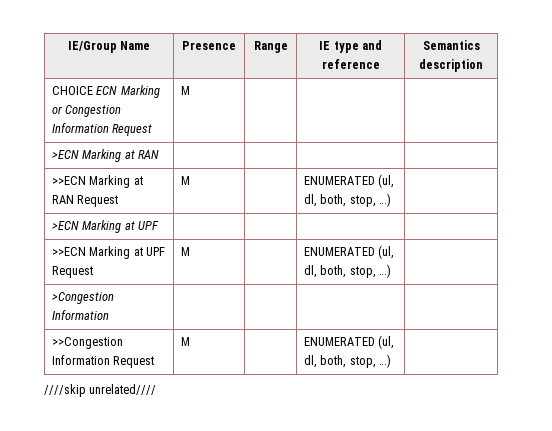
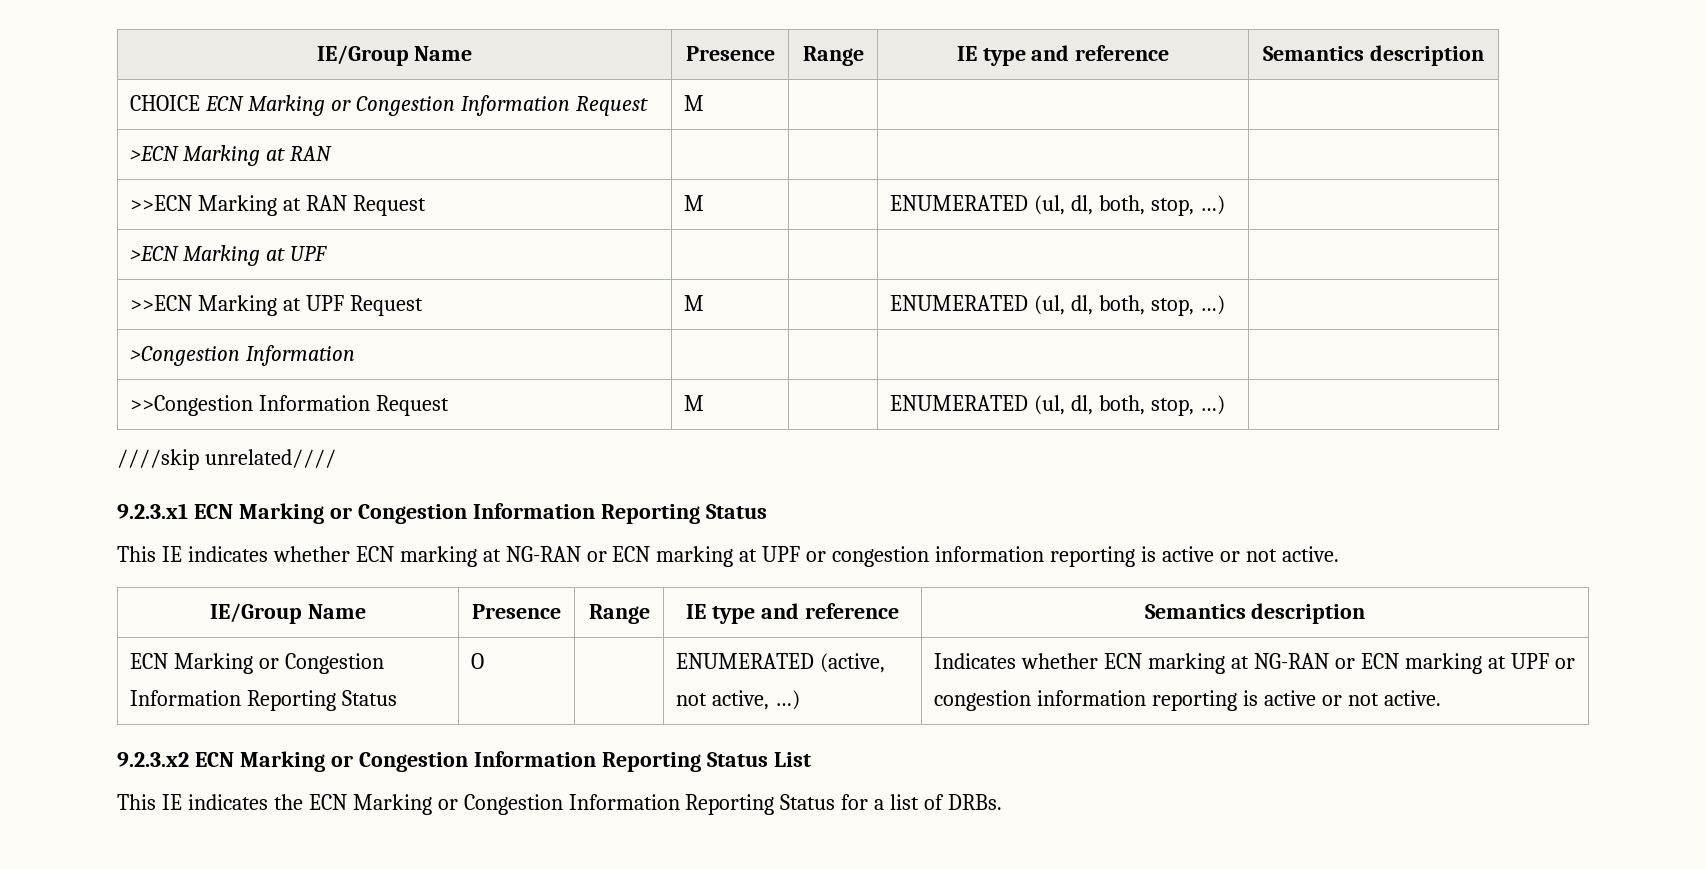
+ 9.2.3.x1 ECN Marking or Congestion Information Reporting Status
+ This IE indicates whether ECN marking at NG-RAN or ECN marking at UPF or congestion information reporting is active or not active.
+ IE/Group Name | Presence | Range | IE type and reference | Semantics description
+ ECN Marking or Congestion Information Reporting Status | O | | ENUMERATED (active, not active, …) | Indicates whether ECN marking at NG-RAN or ECN marking at UPF or congestion information reporting is active or not active.
+ 9.2.3.x2 ECN Marking or Congestion Information Reporting Status List
+ This IE indicates the ECN Marking or Congestion Information Reporting Status for a list of DRBs.

